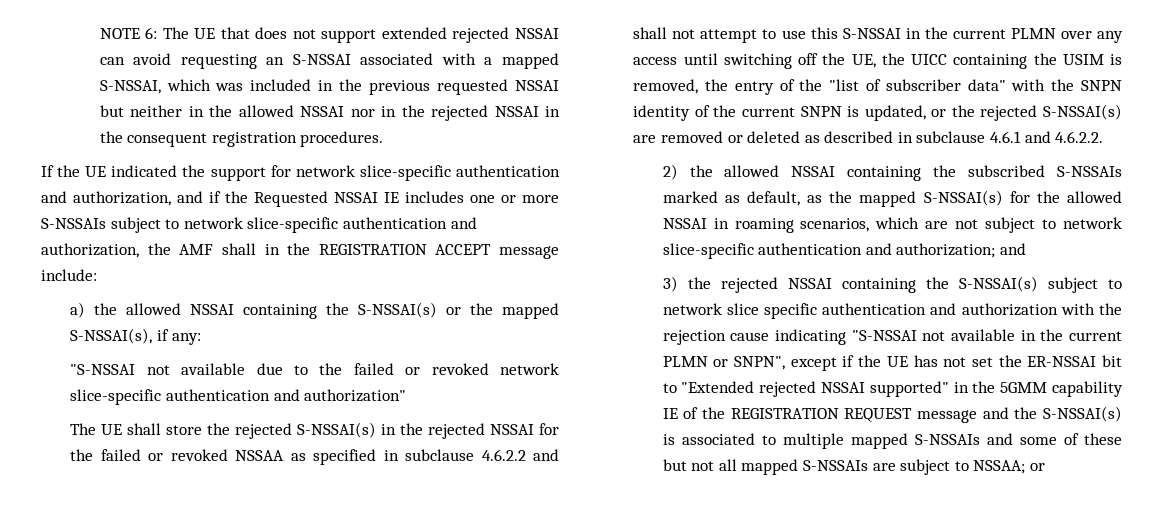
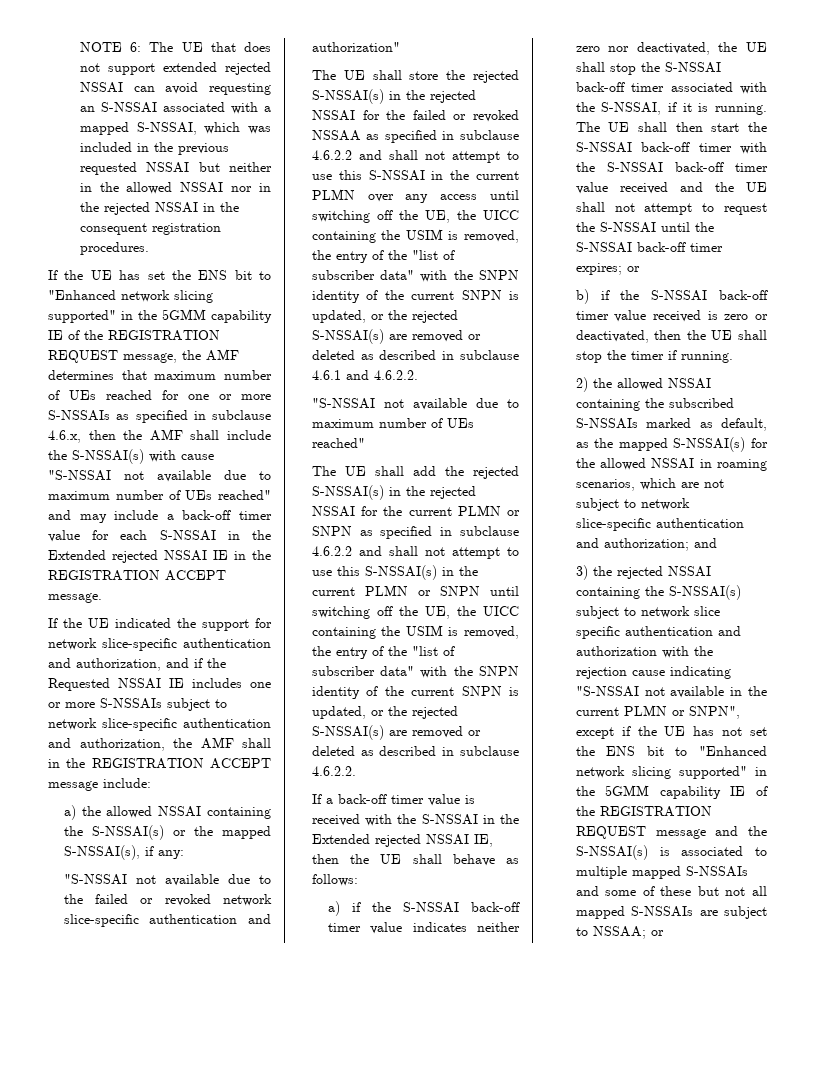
+ If the UE has set the ENS bit to "Enhanced network slicing supported" in the 5GMM capability IE of the REGISTRATION REQUEST message, the AMF determines that maximum number of UEs reached for one or more S-NSSAIs as specified in subclause 4.6.x, then the AMF shall include the S-NSSAI(s) with cause "S-NSSAI not available due to maximum number of UEs reached" and may include a back-off timer value for each S-NSSAI in the Extended rejected NSSAI IE in the REGISTRATION ACCEPT message.
  The UE shall store the rejected S-NSSAI(s) in the rejected NSSAI for the failed or revoked NSSAA as specified in subclause 4.6.2.2 and shall not attempt to use this S-NSSAI in the current PLMN over any access until switching off the UE, the UICC containing the USIM is removed, the entry of the "list of subscriber data" with the SNPN identity of the current SNPN is updated, or the rejected S-NSSAI(s) are removed or deleted as described in subclause 4.6.1 and 4.6.2.2.
+ "S-NSSAI not available due to maximum number of UEs reached"
+ The UE shall add the rejected S-NSSAI(s) in the rejected NSSAI for the current PLMN or SNPN as specified in subclause 4.6.2.2 and shall not attempt to use this S-NSSAI(s) in the current PLMN or SNPN until switching off the UE, the UICC containing the USIM is removed, the entry of the "list of subscriber data" with the SNPN identity of the current SNPN is updated, or the rejected S-NSSAI(s) are removed or deleted as described in subclause 4.6.2.2.
+ If a back-off timer value is received with the S-NSSAI in the Extended rejected NSSAI IE, then the UE shall behave as follows:
+ a) if the S-NSSAI back-off timer value indicates neither zero nor deactivated, the UE shall stop the S-NSSAI back-off timer associated with the S-NSSAI, if it is running. The UE shall then start the S-NSSAI back-off timer with the S-NSSAI back-off timer value received and the UE shall not attempt to request the S-NSSAI until the S-NSSAI back-off timer expires; or
+ b) if the S-NSSAI back-off timer value received is zero or deactivated, then the UE shall stop the timer if running.
- 3) the rejected NSSAI containing the S-NSSAI(s) subject to network slice specific authentication and authorization with the rejection cause indicating "S-NSSAI not available in the current PLMN or SNPN", except if the UE has not set the ER-NSSAI bit to "Extended rejected NSSAI supported" in the 5GMM capability IE of the REGISTRATION REQUEST message and the S-NSSAI(s) is associated to multiple mapped S-NSSAIs and some of these but not all mapped S-NSSAIs are subject to NSSAA;
+ 3) the rejected NSSAI containing the S-NSSAI(s) subject to network slice specific authentication and authorization with the rejection cause indicating "S-NSSAI not available in the current PLMN or SNPN", except if the UE has not set the ENS bit to "Enhanced network slicing supported" in the 5GMM capability IE of the REGISTRATION REQUEST message and the S-NSSAI(s) is associated to multiple mapped S-NSSAIs and some of these but not all mapped S-NSSAIs are subject to NSSAA;

